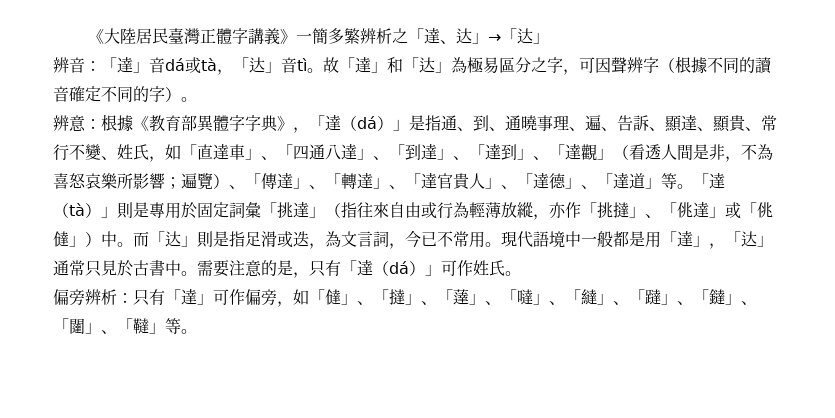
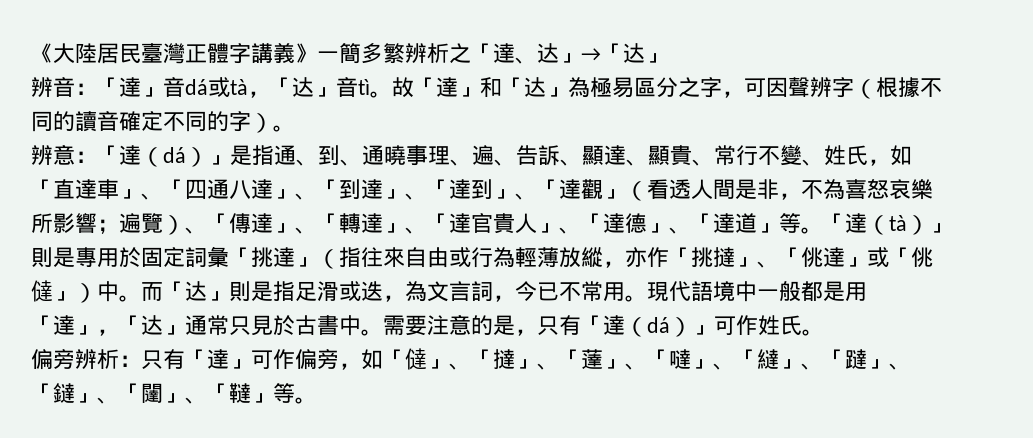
- 辨意：根據《教育部異體字字典》，「達（dá）」是指通、到、通曉事理、遍、告訴、顯達、顯貴、常行不變、姓氏，如「直達車」、「四通八達」、「到達」、「達到」、「達觀」（看透人間是非，不為喜怒哀樂所影響；遍覽）、「傳達」、「轉達」、「達官貴人」、「達德」、「達道」等。
+ 辨意：「達（dá）」是指通、到、通曉事理、遍、告訴、顯達、顯貴、常行不變、姓氏，如「直達車」、「四通八達」、「到達」、「達到」、「達觀」（看透人間是非，不為喜怒哀樂所影響；遍覽）、「傳達」、「轉達」、「達官貴人」、「達德」、「達道」等。

